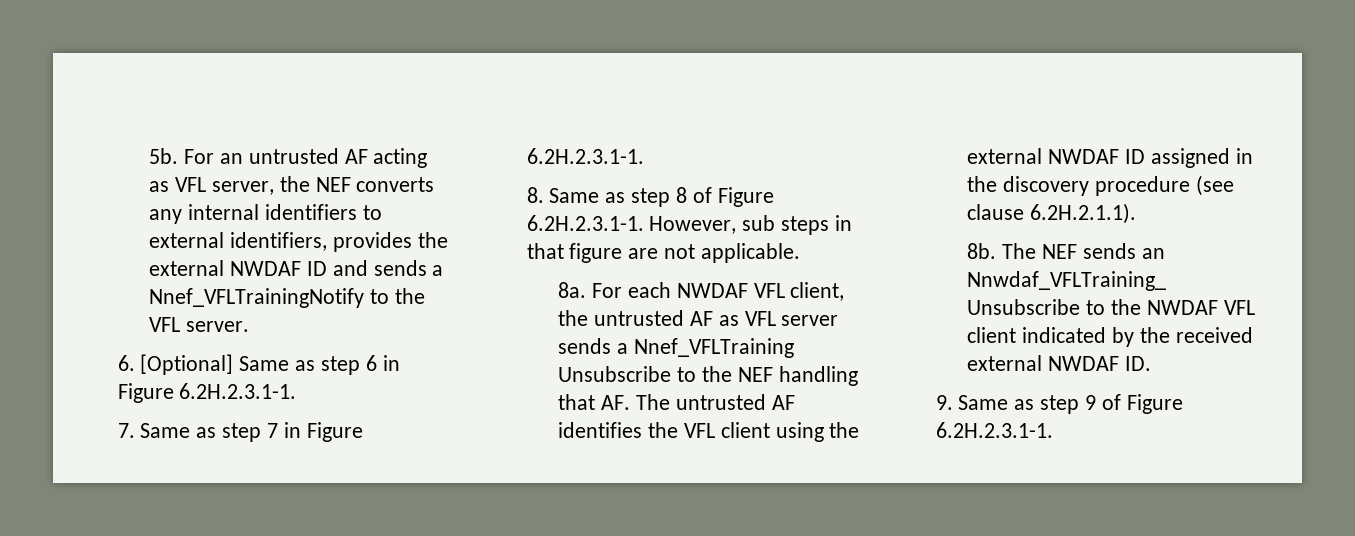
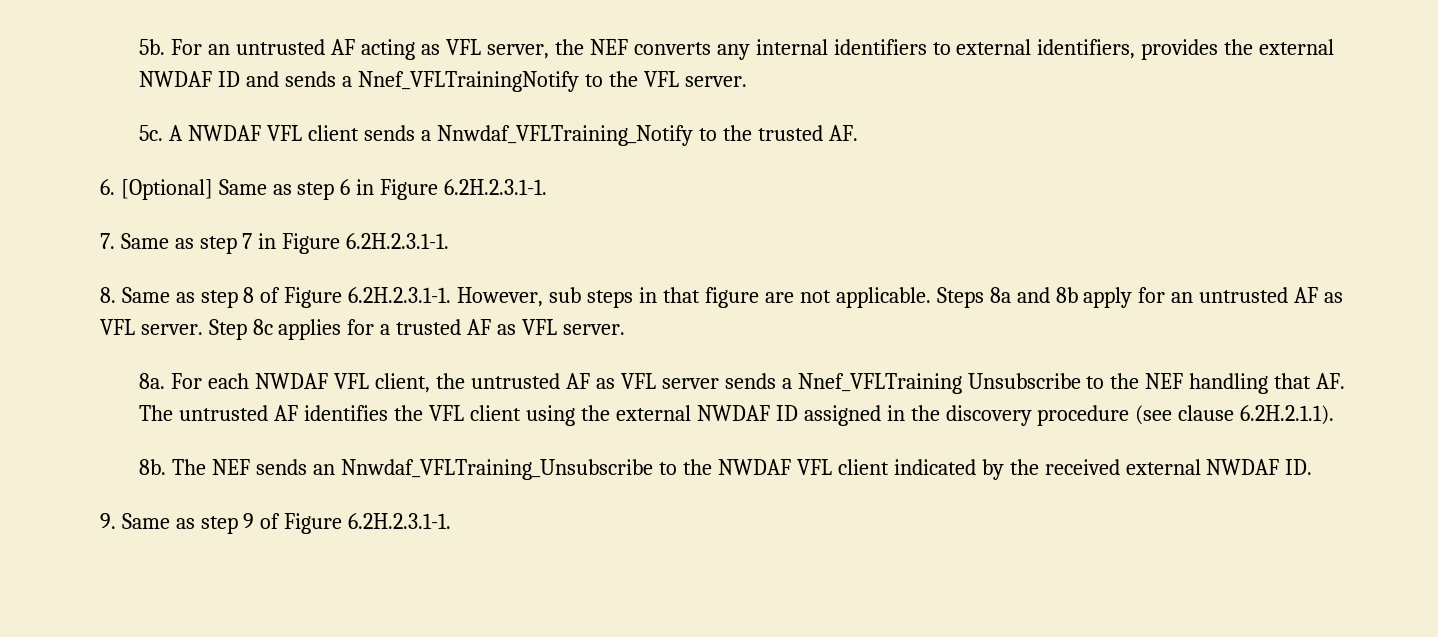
+ 5c. A NWDAF VFL client sends a Nnwdaf_VFLTraining_Notify to the trusted AF.
+ Steps 8a and 8b apply for an untrusted AF as VFL server. Step 8c applies for a trusted AF as VFL server.

